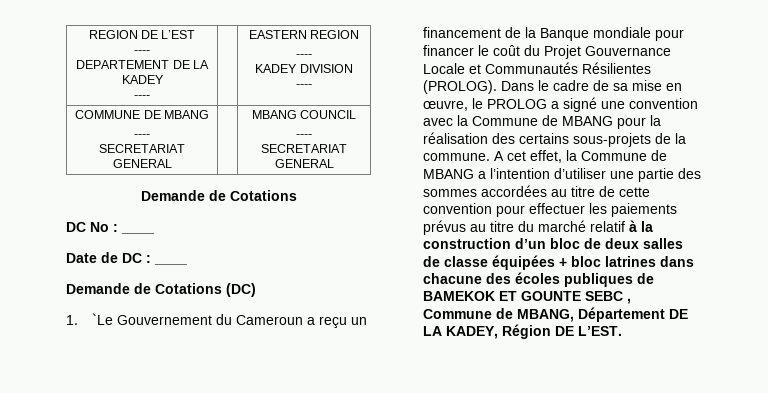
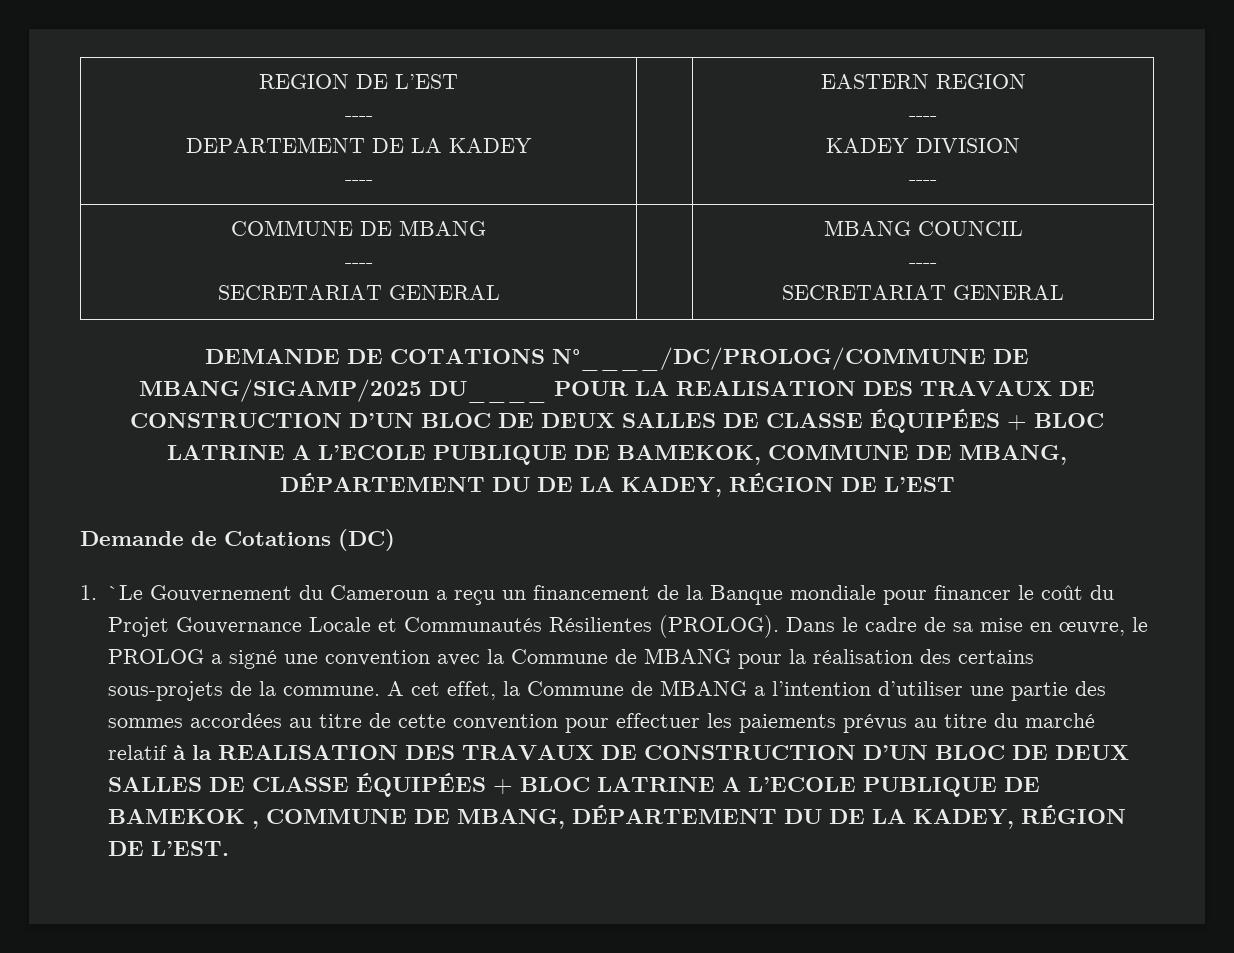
  COMMUNE DE MBANG
  ----
  SECRETARIAT GENERAL | | MBANG COUNCIL
  ----
  SECRETARIAT GENERAL
- Demande de Cotations
- DC No : ____
- Date de DC : ____
+ DEMANDE DE COTATIONS N°____/DC/PROLOG/COMMUNE DE MBANG/SIGAMP/2025 DU____ POUR LA REALISATION DES TRAVAUX DE CONSTRUCTION D’UN BLOC DE DEUX SALLES DE CLASSE ÉQUIPÉES + BLOC LATRINE A L’ECOLE PUBLIQUE DE BAMEKOK, COMMUNE DE MBANG, DÉPARTEMENT DU DE LA KADEY, RÉGION DE L’EST
- A cet effet, la Commune de MBANG a l’intention d’utiliser une partie des sommes accordées au titre de cette convention pour effectuer les paiements prévus au titre du marché relatif à la construction d’un bloc de deux salles de classe équipées + bloc latrines dans chacune des écoles publiques de BAMEKOK ET GOUNTE SEBC , Commune de MBANG, Département DE LA KADEY, Région DE L’EST.
+ A cet effet, la Commune de MBANG a l’intention d’utiliser une partie des sommes accordées au titre de cette convention pour effectuer les paiements prévus au titre du marché relatif à la REALISATION DES TRAVAUX DE CONSTRUCTION D’UN BLOC DE DEUX SALLES DE CLASSE ÉQUIPÉES + BLOC LATRINE A L’ECOLE PUBLIQUE DE BAMEKOK , COMMUNE DE MBANG, DÉPARTEMENT DU DE LA KADEY, RÉGION DE L’EST.

